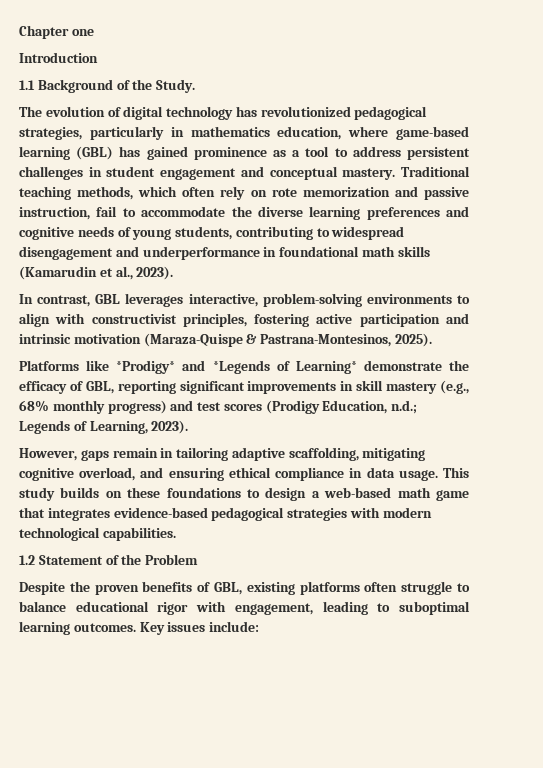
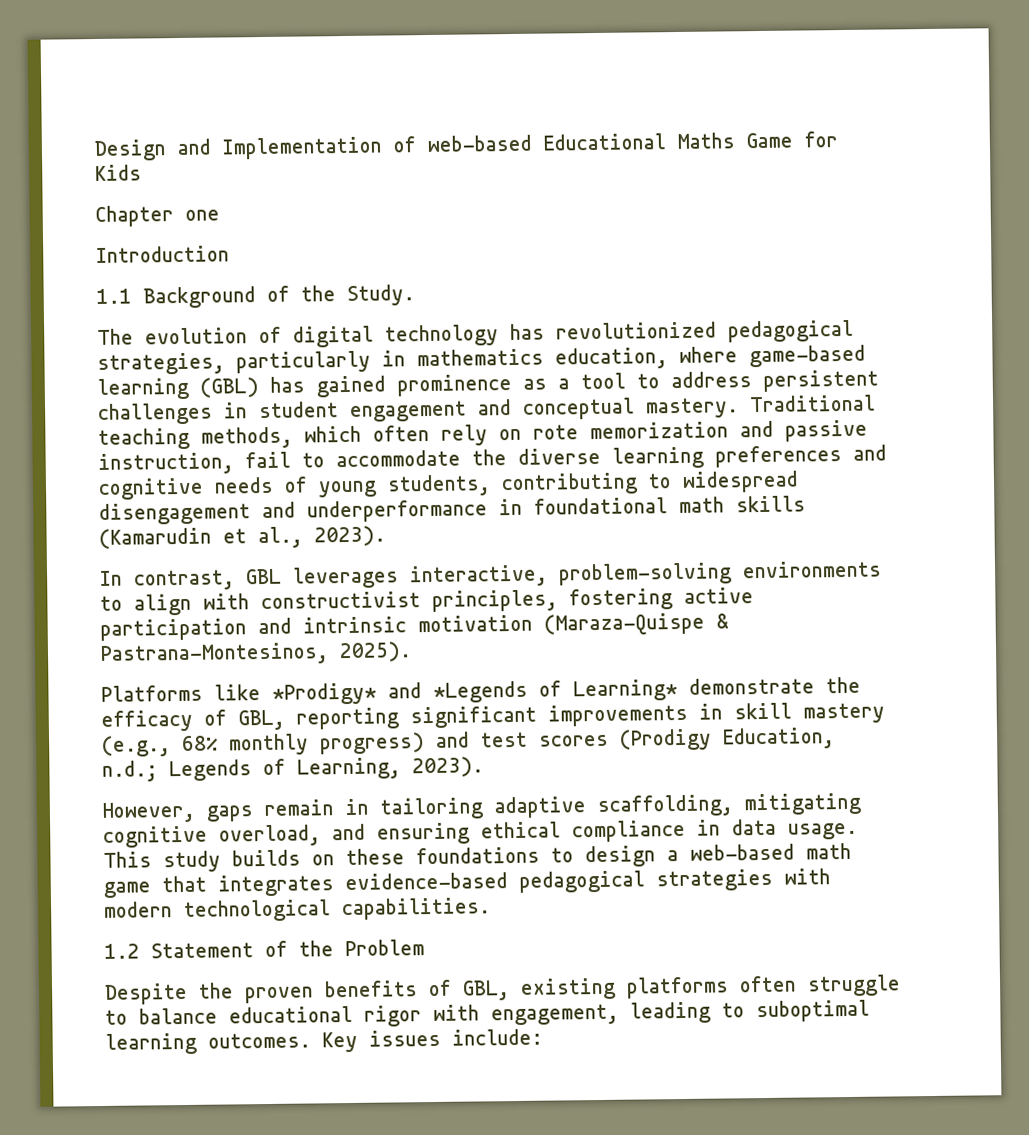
+ Design and Implementation of web-based Educational Maths Game for Kids

